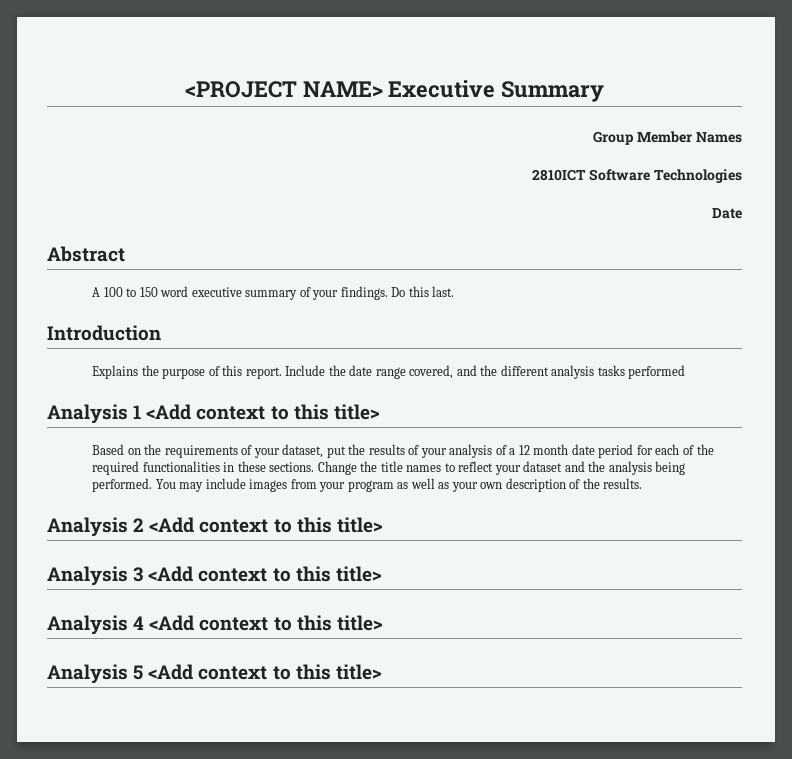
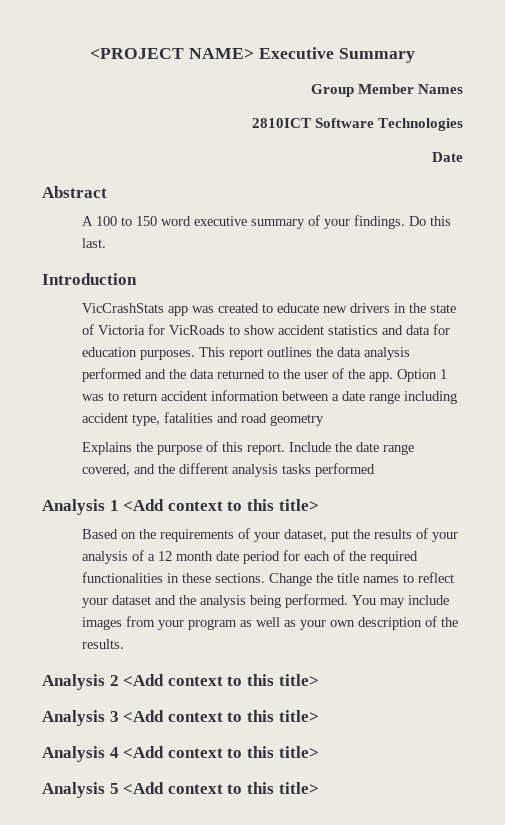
+ VicCrashStats app was created to educate new drivers in the state of Victoria for VicRoads to show accident statistics and data for education purposes. This report outlines the data analysis performed and the data returned to the user of the app. Option 1 was to return accident information between a date range including accident type, fatalities and road geometry

